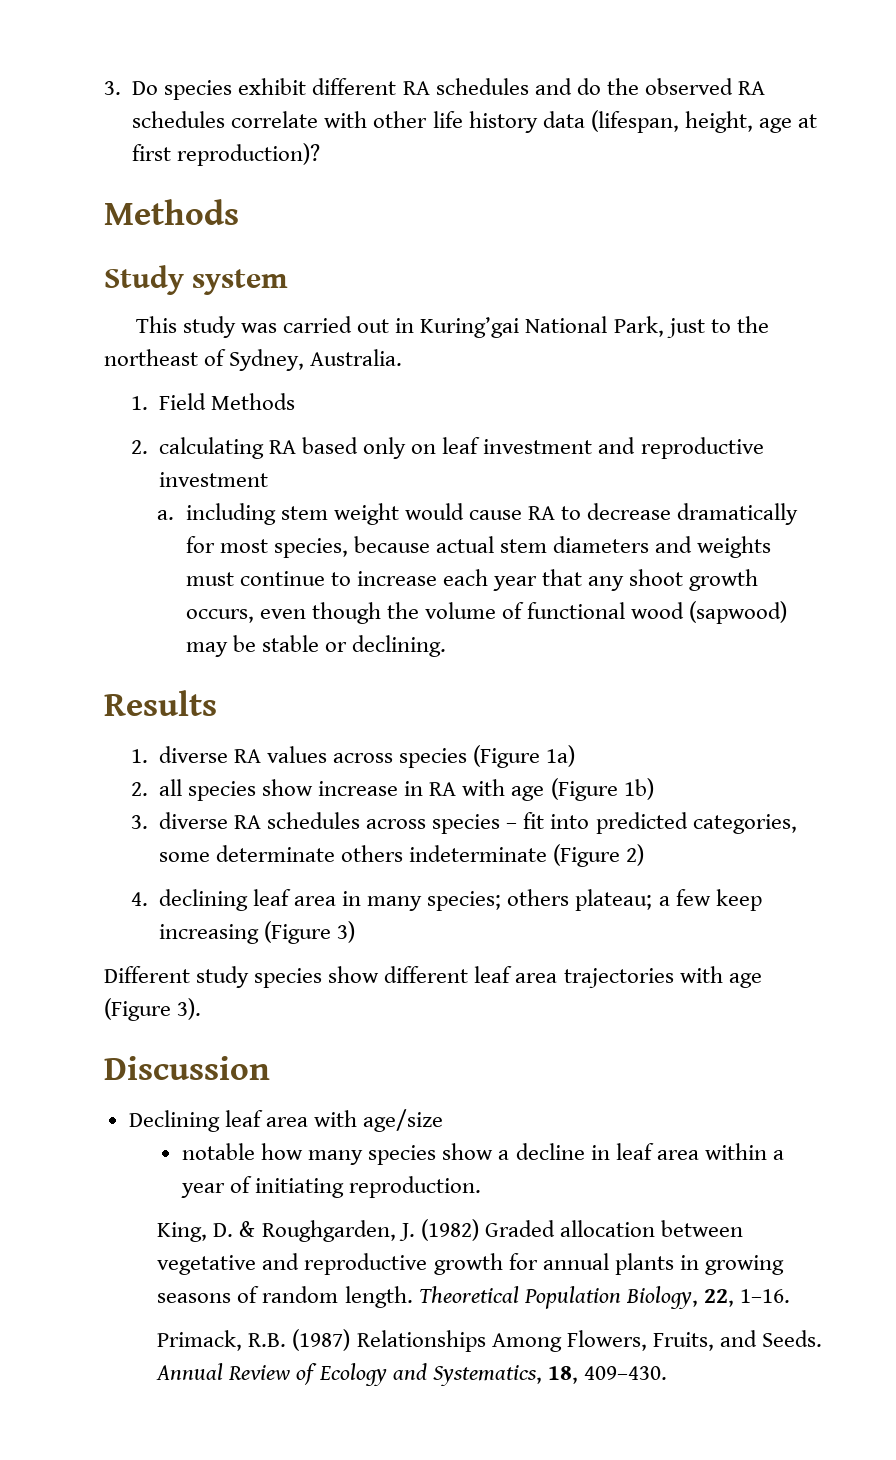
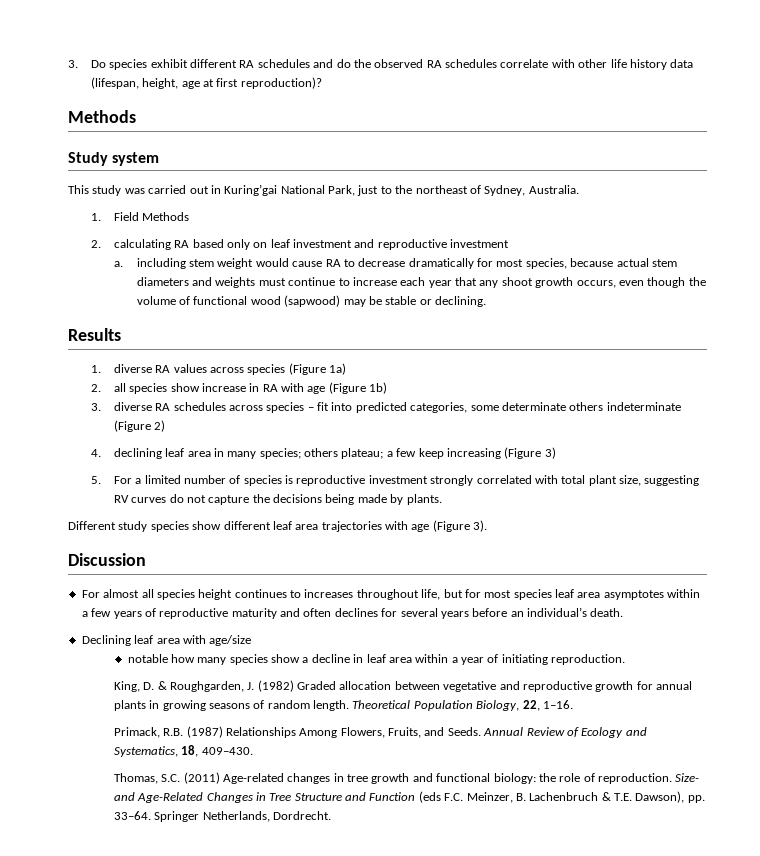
+ 5. For a limited number of species is reproductive investment strongly correlated with total plant size, suggesting RV curves do not capture the decisions being made by plants.
+ For almost all species height continues to increases throughout life, but for most species leaf area asymptotes within a few years of reproductive maturity and often declines for several years before an individual’s death.
+ Thomas, S.C. (2011) Age-related changes in tree growth and functional biology: the role of reproduction. Size- and Age-Related Changes in Tree Structure and Function (eds F.C. Meinzer, B. Lachenbruch & T.E. Dawson), pp. 33–64. Springer Netherlands, Dordrecht.

